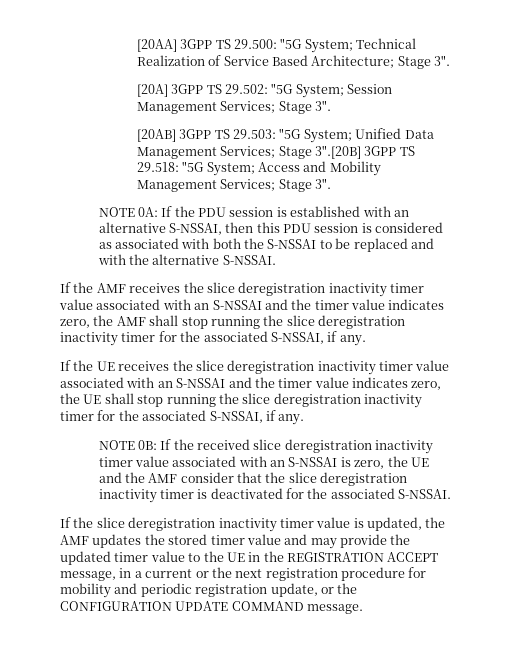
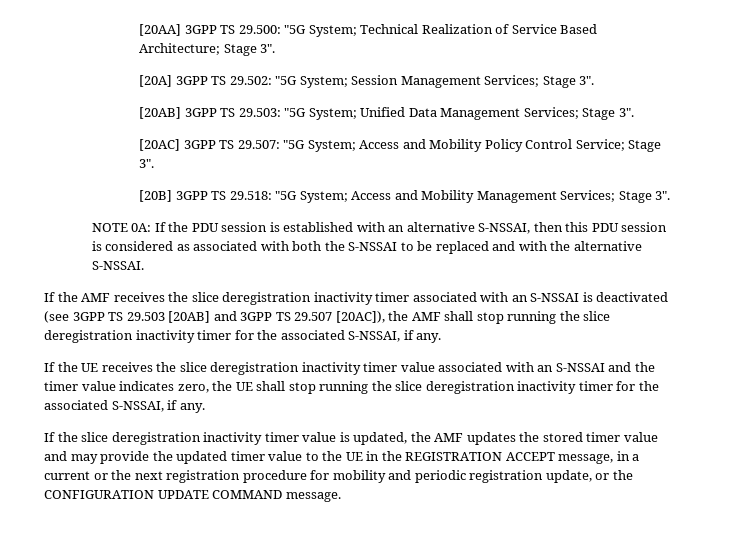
- [20AB] 3GPP TS 29.503: "5G System; Unified Data Management Services; Stage 3".[20B] 3GPP TS 29.518: "5G System; Access and Mobility Management Services; Stage 3".
+ [20AB] 3GPP TS 29.503: "5G System; Unified Data Management Services; Stage 3".
+ [20AC] 3GPP TS 29.507: "5G System; Access and Mobility Policy Control Service; Stage 3".
+ [20B] 3GPP TS 29.518: "5G System; Access and Mobility Management Services; Stage 3".
- If the AMF receives the slice deregistration inactivity timer value associated with an S-NSSAI and the timer value indicates zero, the AMF shall stop running the slice deregistration inactivity timer for the associated S-NSSAI, if any.
+ If the AMF receives the slice deregistration inactivity timer associated with an S-NSSAI is deactivated (see 3GPP TS 29.503 [20AB] and 3GPP TS 29.507 [20AC]), the AMF shall stop running the slice deregistration inactivity timer for the associated S-NSSAI, if any.
- NOTE 0B: If the received slice deregistration inactivity timer value associated with an S-NSSAI is zero, the UE and the AMF consider that the slice deregistration inactivity timer is deactivated for the associated S-NSSAI.

